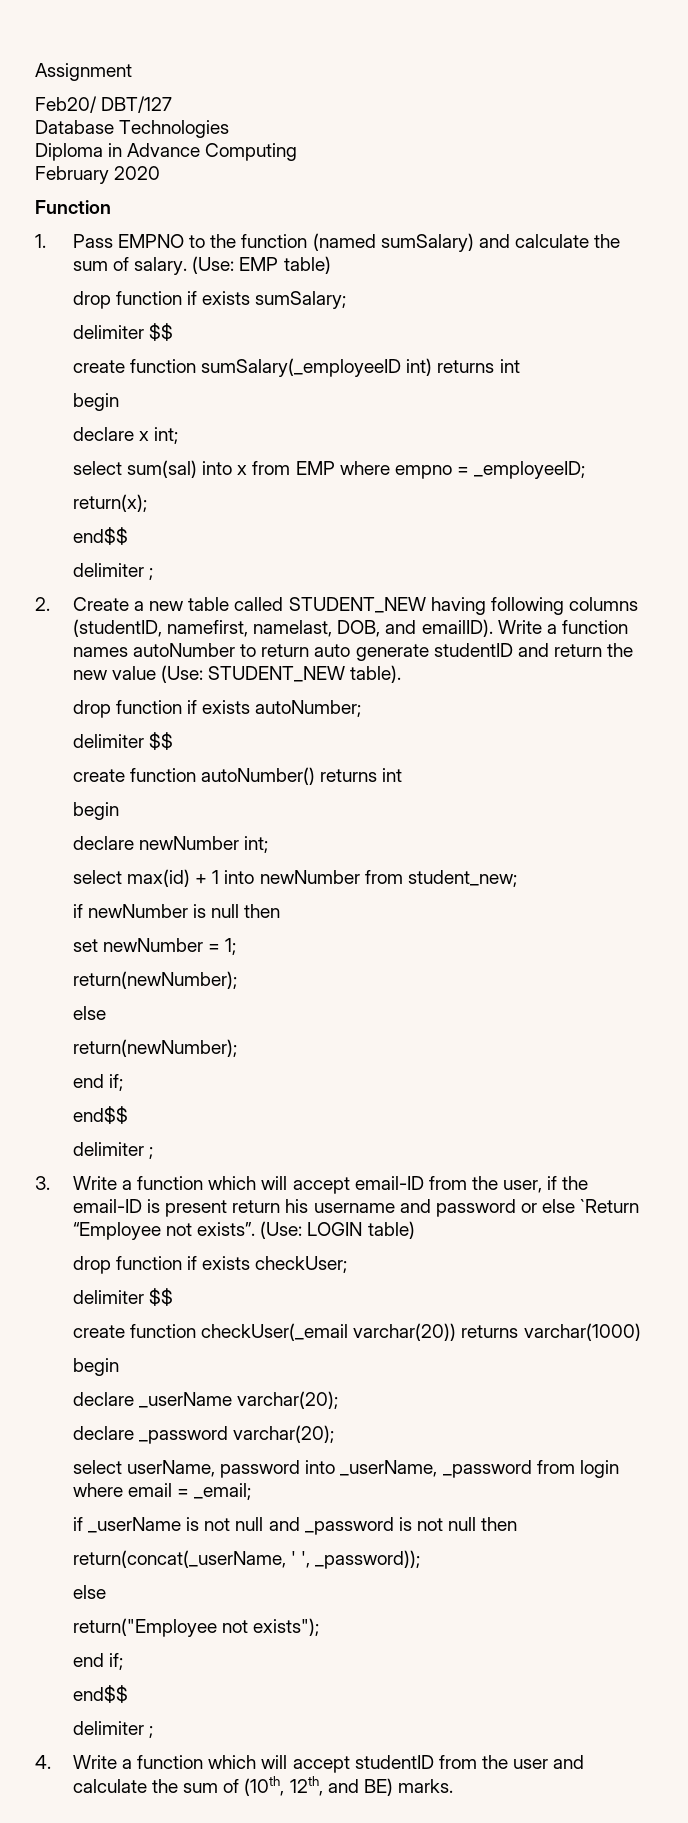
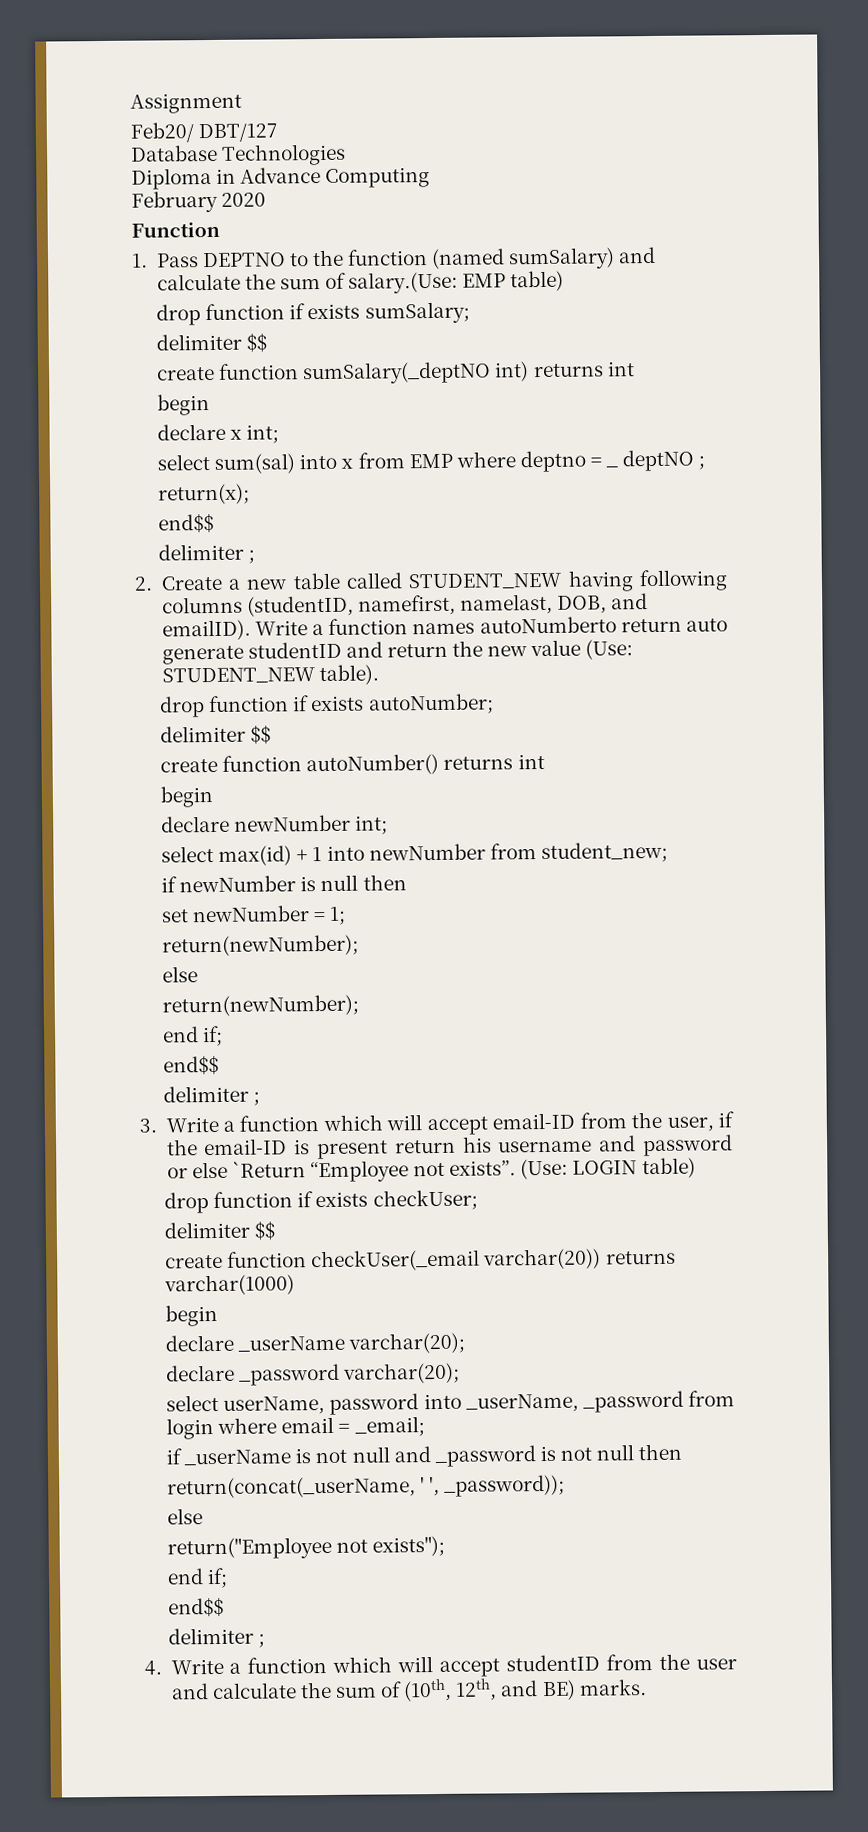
- 1. Pass EMPNO to the function (named sumSalary) and calculate the sum of salary. (Use: EMP table)
+ 1. Pass DEPTNO to the function (named sumSalary) and calculate the sum of salary.(Use: EMP table)
- create function sumSalary(_employeeID int) returns int
+ create function sumSalary(_deptNO int) returns int
- select sum(sal) into x from EMP where empno = _employeeID;
+ select sum(sal) into x from EMP where deptno = _ deptNO ;
- Write a function names autoNumber to return auto generate studentID and return the new value (Use: STUDENT_NEW table).
+ Write a function names autoNumberto return auto generate studentID and return the new value (Use: STUDENT_NEW table).

